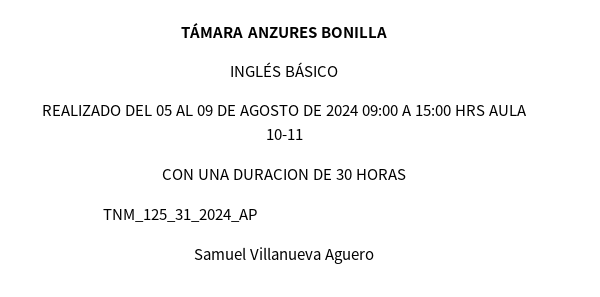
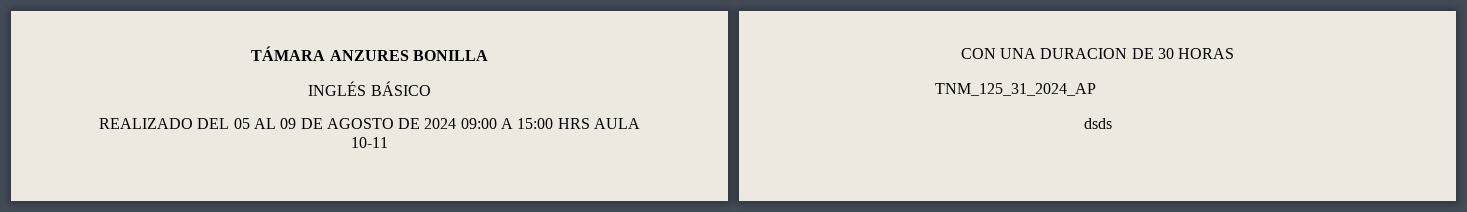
- Samuel Villanueva Aguero
+ dsds

